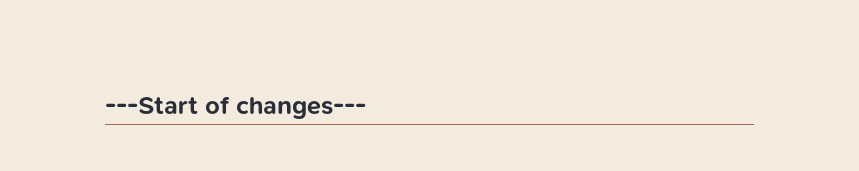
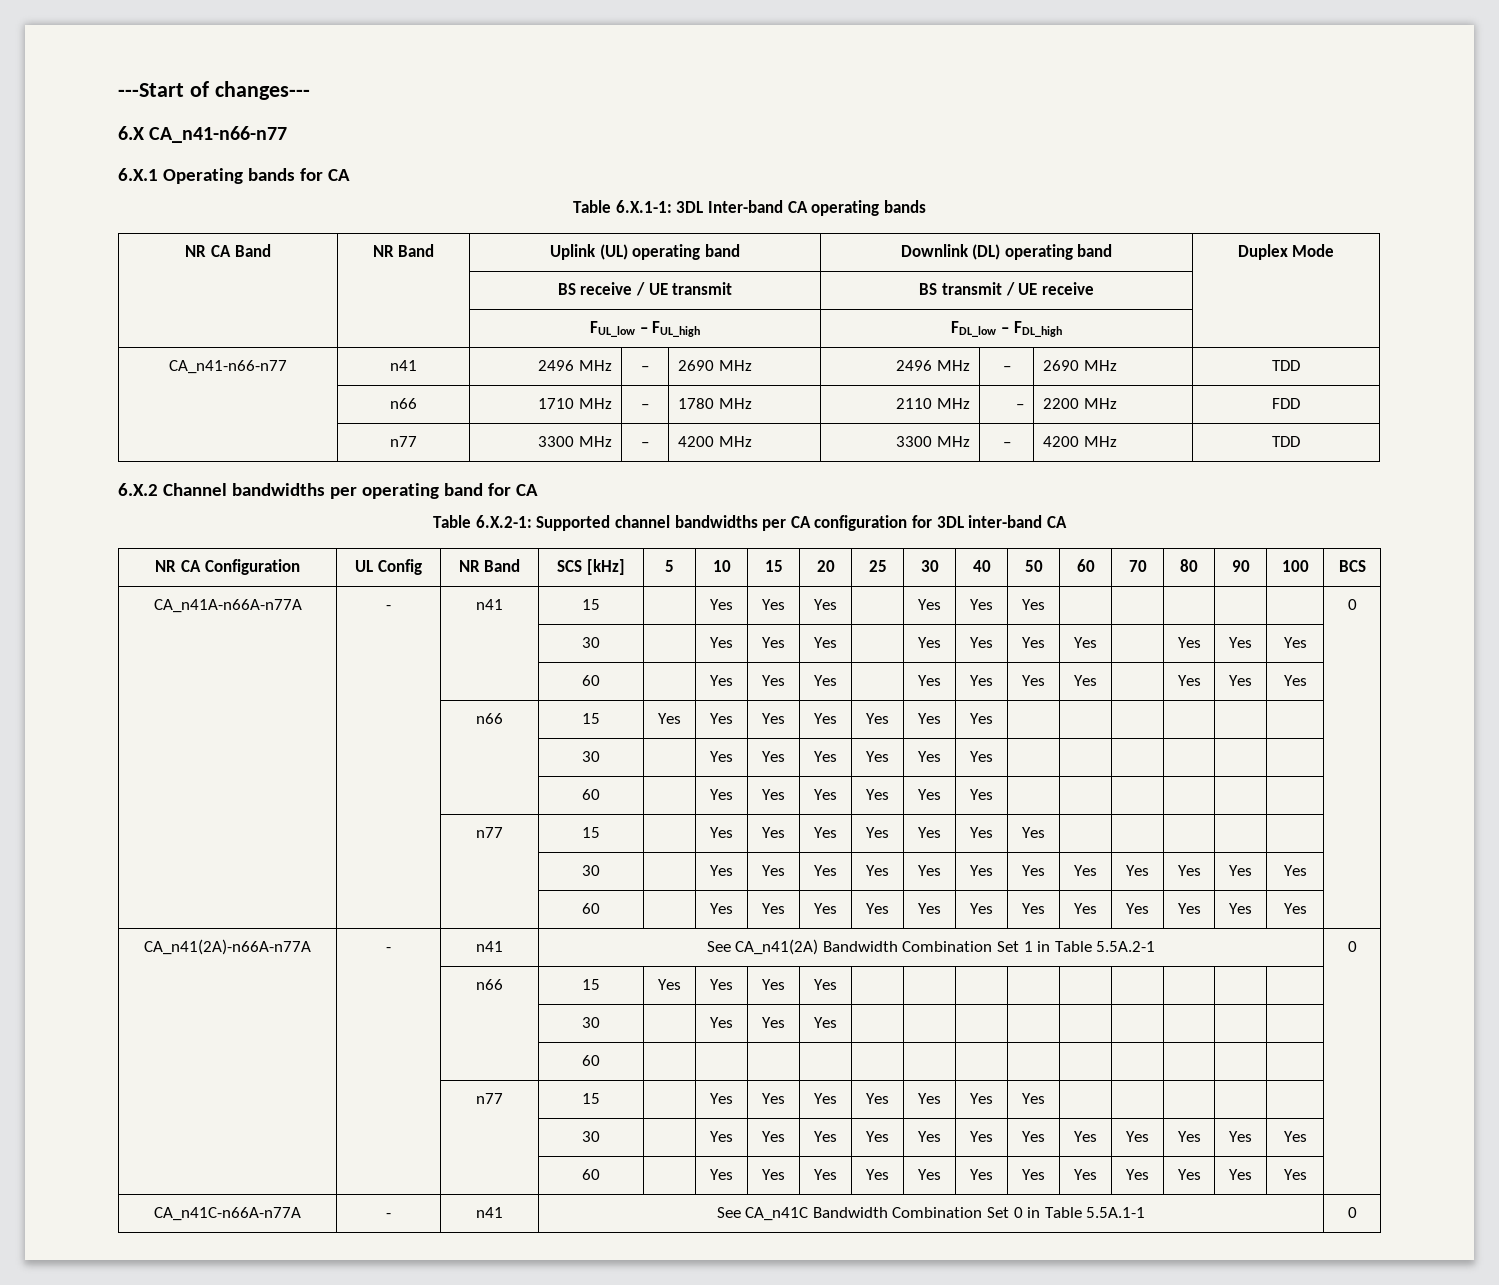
+ 6.X CA_n41-n66-n77
+ 6.X.1 Operating bands for CA
+ Table 6.X.1-1: 3DL Inter-band CA operating bands
+ NR CA Band | NR Band | Uplink (UL) operating band | Downlink (DL) operating band | Duplex Mode
+ | | BS receive / UE transmit | BS transmit / UE receive |
+ | | FUL_low – FUL_high | FDL_low – FDL_high |
+ CA_n41-n66-n77 | n41 | 2496 MHz | – | 2690 MHz | 2496 MHz | – | 2690 MHz | TDD
+ | n66 | 1710 MHz | – | 1780 MHz | 2110 MHz | – | 2200 MHz | FDD
+ | n77 | 3300 MHz | – | 4200 MHz | 3300 MHz | – | 4200 MHz | TDD
+ 6.X.2 Channel bandwidths per operating band for CA
+ Table 6.X.2-1: Supported channel bandwidths per CA configuration for 3DL inter-band CA
+ NR CA Configuration | UL Config | NR Band | SCS [kHz] | 5 | 10 | 15 | 20 | 25 | 30 | 40 | 50 | 60 | 70 | 80 | 90 | 100 | BCS
+ CA_n41A-n66A-n77A | - | n41 | 15 | | Yes | Yes | Yes | | Yes | Yes | Yes | | | | | | 0
+ | | | 30 | | Yes | Yes | Yes | | Yes | Yes | Yes | Yes | | Yes | Yes | Yes |
+ | | | 60 | | Yes | Yes | Yes | | Yes | Yes | Yes | Yes | | Yes | Yes | Yes |
+ | | n66 | 15 | Yes | Yes | Yes | Yes | Yes | Yes | Yes | | | | | | |
+ | | | 30 | | Yes | Yes | Yes | Yes | Yes | Yes | | | | | | |
+ | | | 60 | | Yes | Yes | Yes | Yes | Yes | Yes | | | | | | |
+ | | n77 | 15 | | Yes | Yes | Yes | Yes | Yes | Yes | Yes | | | | | |
+ | | | 30 | | Yes | Yes | Yes | Yes | Yes | Yes | Yes | Yes | Yes | Yes | Yes | Yes |
+ | | | 60 | | Yes | Yes | Yes | Yes | Yes | Yes | Yes | Yes | Yes | Yes | Yes | Yes |
+ CA_n41(2A)-n66A-n77A | - | n41 | See CA_n41(2A) Bandwidth Combination Set 1 in Table 5.5A.2-1 | 0
+ | | n66 | 15 | Yes | Yes | Yes | Yes | | | | | | | | | |
+ | | | 30 | | Yes | Yes | Yes | | | | | | | | | |
+ | | | 60 | | | | | | | | | | | | | |
+ | | n77 | 15 | | Yes | Yes | Yes | Yes | Yes | Yes | Yes | | | | | |
+ | | | 30 | | Yes | Yes | Yes | Yes | Yes | Yes | Yes | Yes | Yes | Yes | Yes | Yes |
+ | | | 60 | | Yes | Yes | Yes | Yes | Yes | Yes | Yes | Yes | Yes | Yes | Yes | Yes |
+ CA_n41C-n66A-n77A | - | n41 | See CA_n41C Bandwidth Combination Set 0 in Table 5.5A.1-1 | 0

